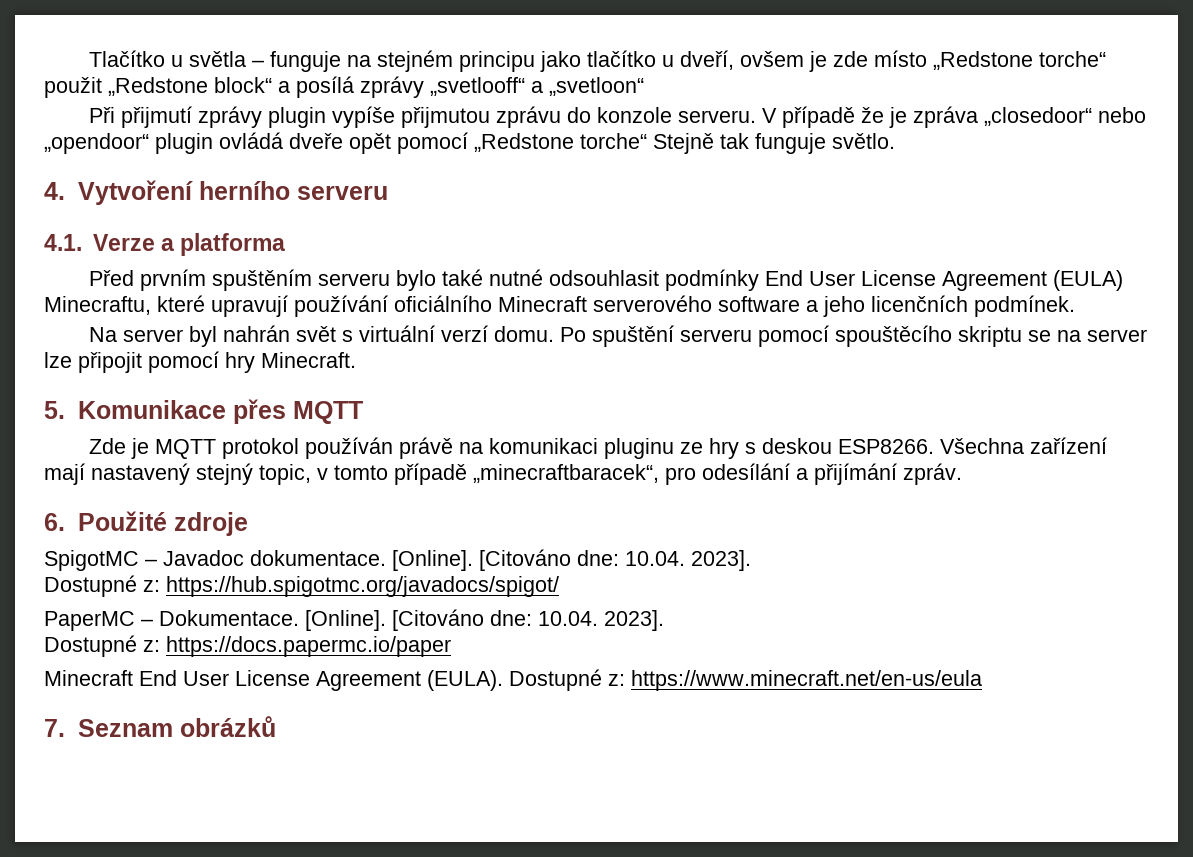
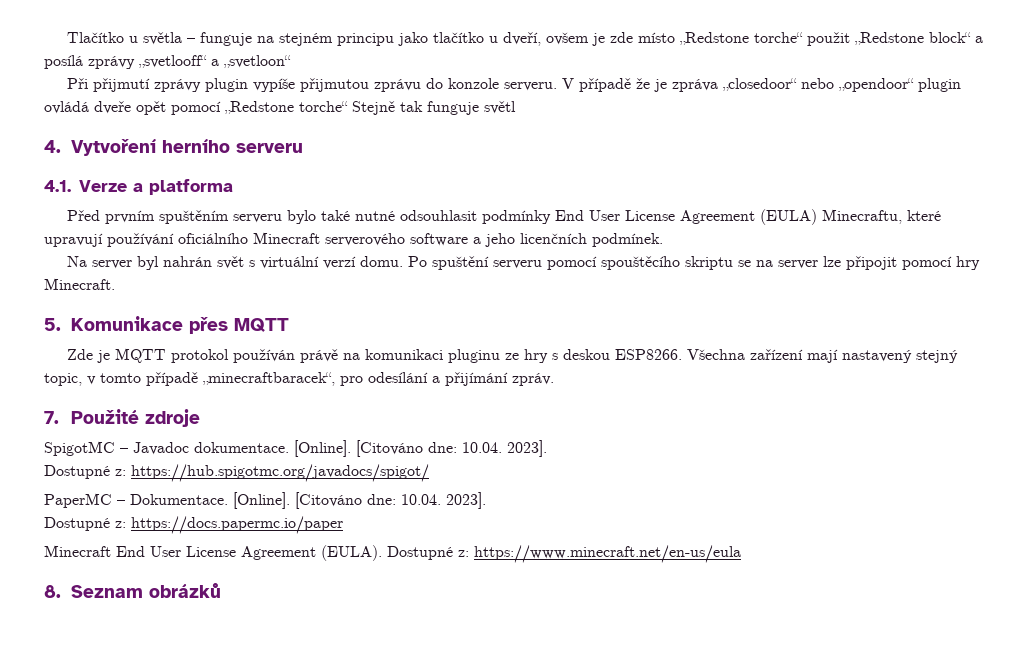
- V případě že je zpráva „closedoor“ nebo „opendoor“ plugin ovládá dveře opět pomocí „Redstone torche“ Stejně tak funguje světlo.
+ V případě že je zpráva „closedoor“ nebo „opendoor“ plugin ovládá dveře opět pomocí „Redstone torche“ Stejně tak funguje světl
- 6. Použité zdroje
+ 7. Použité zdroje
- 7. Seznam obrázků
+ 8. Seznam obrázků

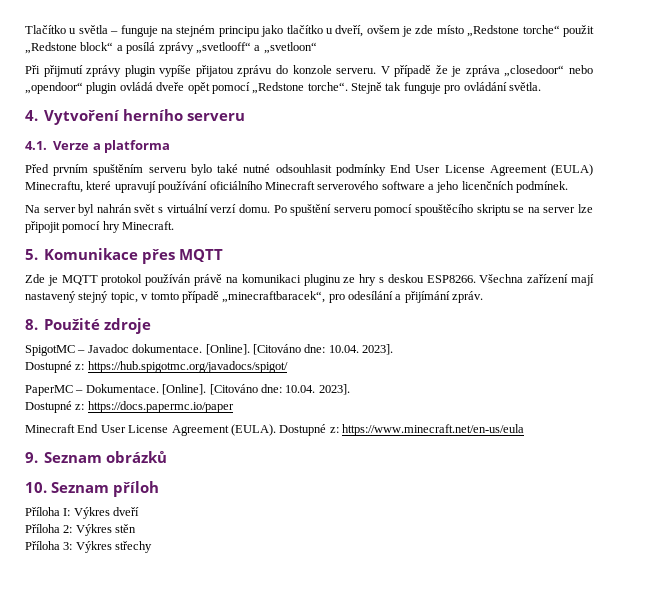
- Při přijmutí zprávy plugin vypíše přijmutou zprávu do konzole serveru.
+ Při přijmutí zprávy plugin vypíše přijatou zprávu do konzole serveru.
- V případě že je zpráva „closedoor“ nebo „opendoor“ plugin ovládá dveře opět pomocí „Redstone torche“ Stejně tak funguje světl
+ V případě že je zpráva „closedoor“ nebo „opendoor“ plugin ovládá dveře opět pomocí „Redstone torche“. Stejně tak funguje pro ovládání světla.
- 7. Použité zdroje
+ 8. Použité zdroje
- 8. Seznam obrázků
+ 9. Seznam obrázků
+ 10. Seznam příloh
+ Příloha I: Výkres dveří
+ Příloha 2: Výkres stěn
+ Příloha 3: Výkres střechy

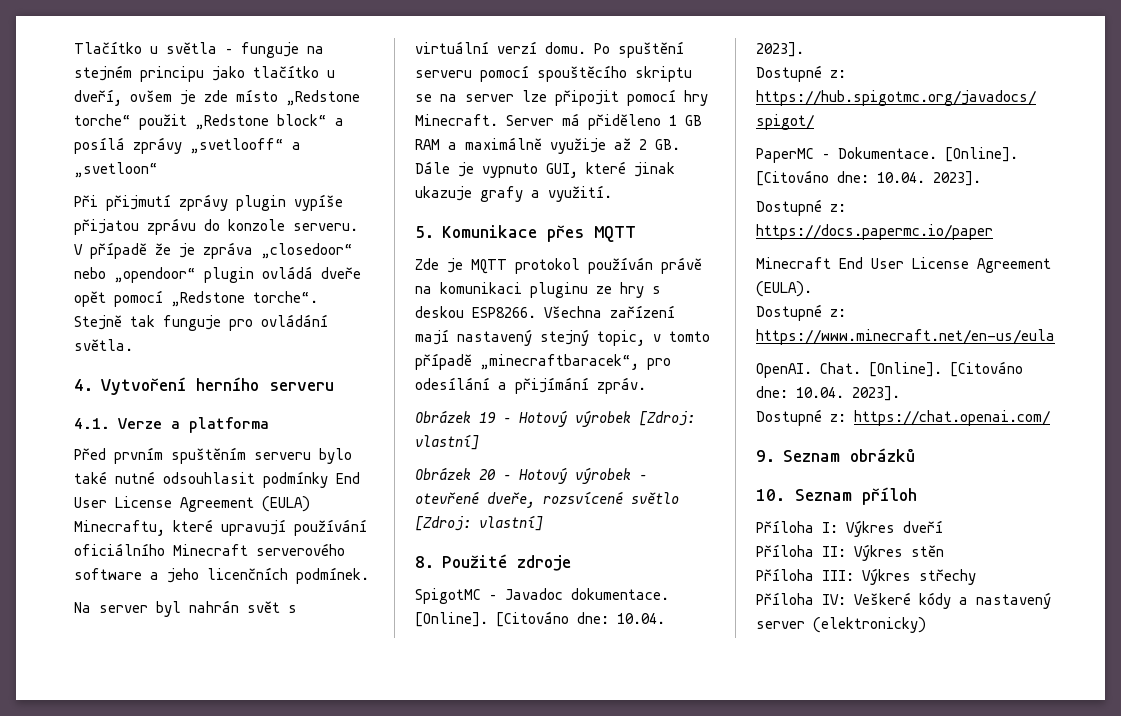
+ Server má přiděleno 1 GB RAM a maximálně využije až 2 GB. Dále je vypnuto GUI, které jinak ukazuje grafy a využití.
+ Obrázek 19 – Hotový výrobek [Zdroj: vlastní]
+ Obrázek 20 – Hotový výrobek – otevřené dveře, rozsvícené světlo [Zdroj: vlastní]
- Minecraft End User License Agreement (EULA). Dostupné z: https://www.minecraft.net/en-us/eula
+ Minecraft End User License Agreement (EULA).
+ Dostupné z: https://www.minecraft.net/en-us/eula
+ OpenAI. Chat. [Online]. [Citováno dne: 10.04. 2023].
+ Dostupné z: https://chat.openai.com/
- Příloha 2: Výkres stěn
+ Příloha II: Výkres stěn
- Příloha 3: Výkres střechy
+ Příloha III: Výkres střechy
+ Příloha IV: Veškeré kódy a nastavený server (elektronicky)

